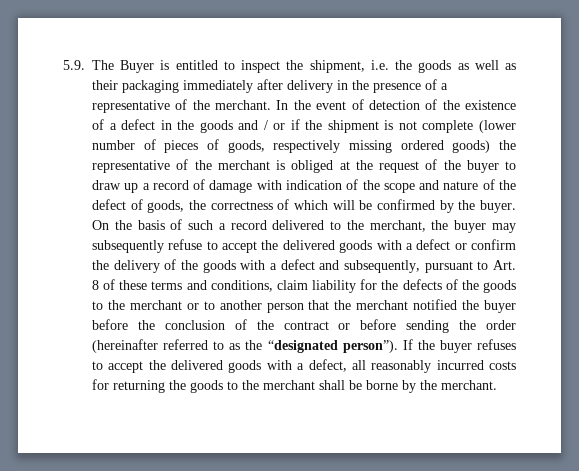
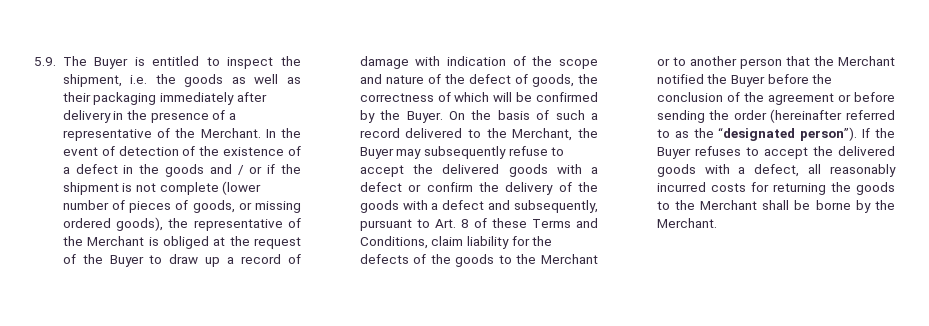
- 5.9. The Buyer is entitled to inspect the shipment, i.e. the goods as well as their packaging immediately after delivery in the presence of a representative of the merchant.
+ 5.9. The Buyer is entitled to inspect the shipment, i.e. the goods as well as their packaging immediately after delivery in the presence of a representative of the Merchant.
- In the event of detection of the existence of a defect in the goods and / or if the shipment is not complete (lower number of pieces of goods, respectively missing ordered goods) the representative of the merchant is obliged at the request of the buyer to draw up a record of damage with indication of the scope and nature of the defect of goods, the correctness of which will be confirmed by the buyer.
+ In the event of detection of the existence of a defect in the goods and / or if the shipment is not complete (lower number of pieces of goods, or missing ordered goods), the representative of the Merchant is obliged at the request of the Buyer to draw up a record of damage with indication of the scope and nature of the defect of goods, the correctness of which will be confirmed by the Buyer.
- On the basis of such a record delivered to the merchant, the buyer may subsequently refuse to accept the delivered goods with a defect or confirm the delivery of the goods with a defect and subsequently, pursuant to Art. 8 of these terms and conditions, claim liability for the defects of the goods to the merchant or to another person that the merchant notified the buyer before the conclusion of the contract or before sending the order (hereinafter referred to as the “designated person”).
+ On the basis of such a record delivered to the Merchant, the Buyer may subsequently refuse to accept the delivered goods with a defect or confirm the delivery of the goods with a defect and subsequently, pursuant to Art. 8 of these Terms and Conditions, claim liability for the defects of the goods to the Merchant or to another person that the Merchant notified the Buyer before the conclusion of the agreement or before sending the order (hereinafter referred to as the “designated person”).
- If the buyer refuses to accept the delivered goods with a defect, all reasonably incurred costs for returning the goods to the merchant shall be borne by the merchant.
+ If the Buyer refuses to accept the delivered goods with a defect, all reasonably incurred costs for returning the goods to the Merchant shall be borne by the Merchant.

